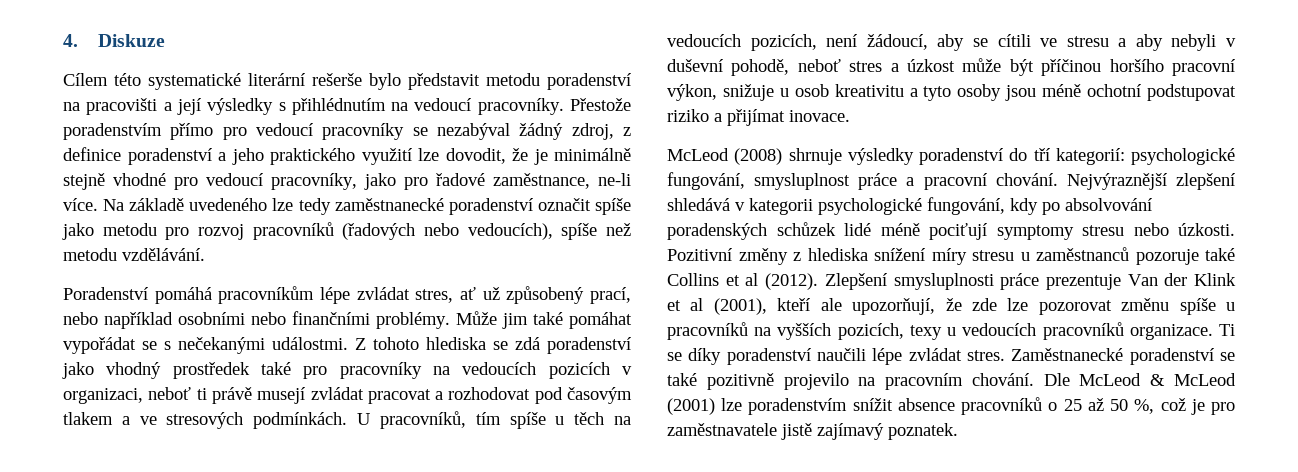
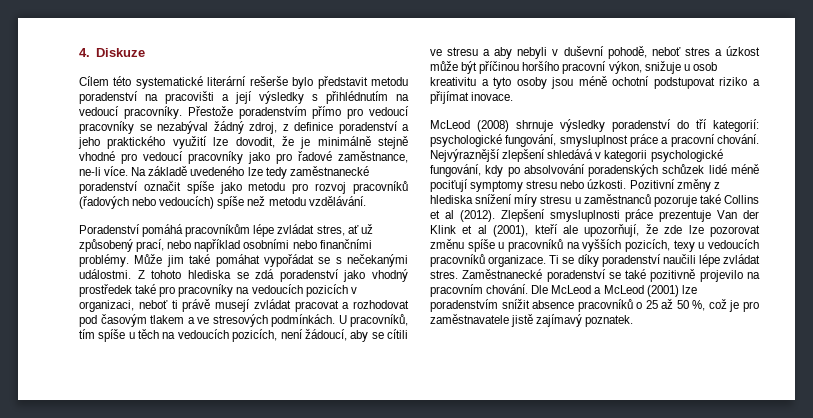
- Přestože poradenstvím přímo pro vedoucí pracovníky se nezabýval žádný zdroj, z definice poradenství a jeho praktického využití lze dovodit, že je minimálně stejně vhodné pro vedoucí pracovníky, jako pro řadové zaměstnance, ne-li více.
+ Přestože poradenstvím přímo pro vedoucí pracovníky se nezabýval žádný zdroj, z definice poradenství a jeho praktického využití lze dovodit, že je minimálně stejně vhodné pro vedoucí pracovníky jako pro řadové zaměstnance, ne-li více.
- Na základě uvedeného lze tedy zaměstnanecké poradenství označit spíše jako metodu pro rozvoj pracovníků (řadových nebo vedoucích), spíše než metodu vzdělávání.
+ Na základě uvedeného lze tedy zaměstnanecké poradenství označit spíše jako metodu pro rozvoj pracovníků (řadových nebo vedoucích) spíše než metodu vzdělávání.
- Dle McLeod & McLeod (2001) lze poradenstvím snížit absence pracovníků o 25 až 50 %, což je pro zaměstnavatele jistě zajímavý poznatek.
+ Dle McLeod a McLeod (2001) lze poradenstvím snížit absence pracovníků o 25 až 50 %, což je pro zaměstnavatele jistě zajímavý poznatek.

